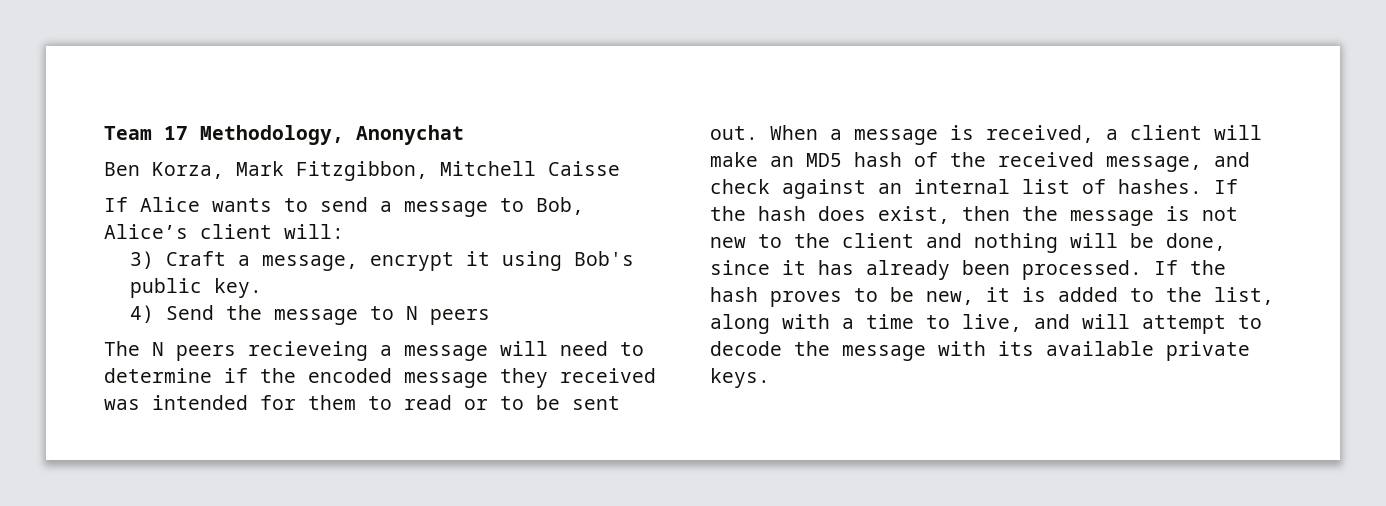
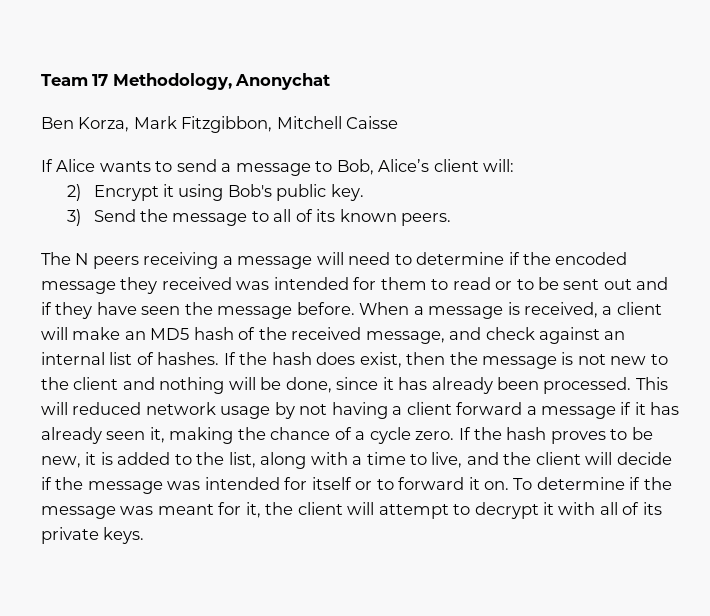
- 3) Craft a message, encrypt it using Bob's public key.
+ 2) Encrypt it using Bob's public key.
- 4) Send the message to N peers
+ 3) Send the message to all of its known peers.
- The N peers recieveing a message will need to determine if the encoded message they received was intended for them to read or to be sent out.
+ The N peers receiving a message will need to determine if the encoded message they received was intended for them to read or to be sent out and if they have seen the message before.
+ This will reduced network usage by not having a client forward a message if it has already seen it, making the chance of a cycle zero.
- If the hash proves to be new, it is added to the list, along with a time to live, and will attempt to decode the message with its available private keys.
+ If the hash proves to be new, it is added to the list, along with a time to live, and the client will decide if the message was intended for itself or to forward it on. To determine if the message was meant for it, the client will attempt to decrypt it with all of its private keys.

